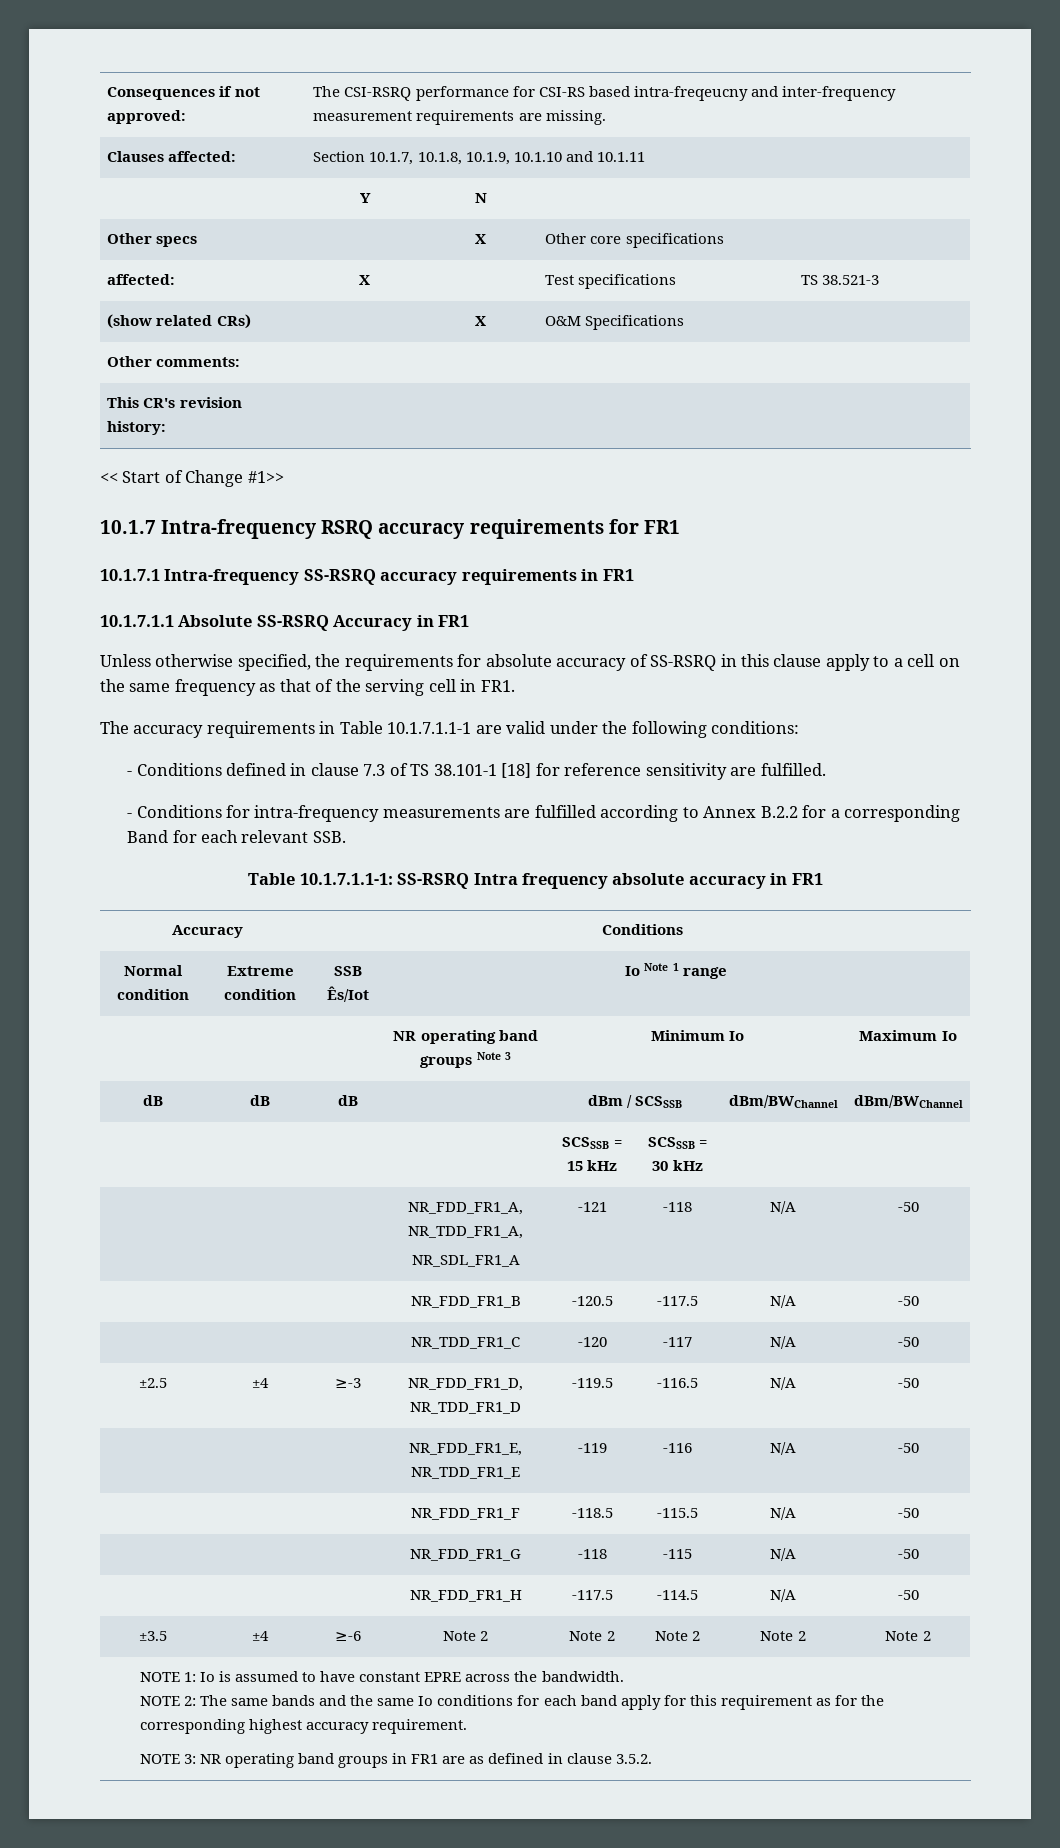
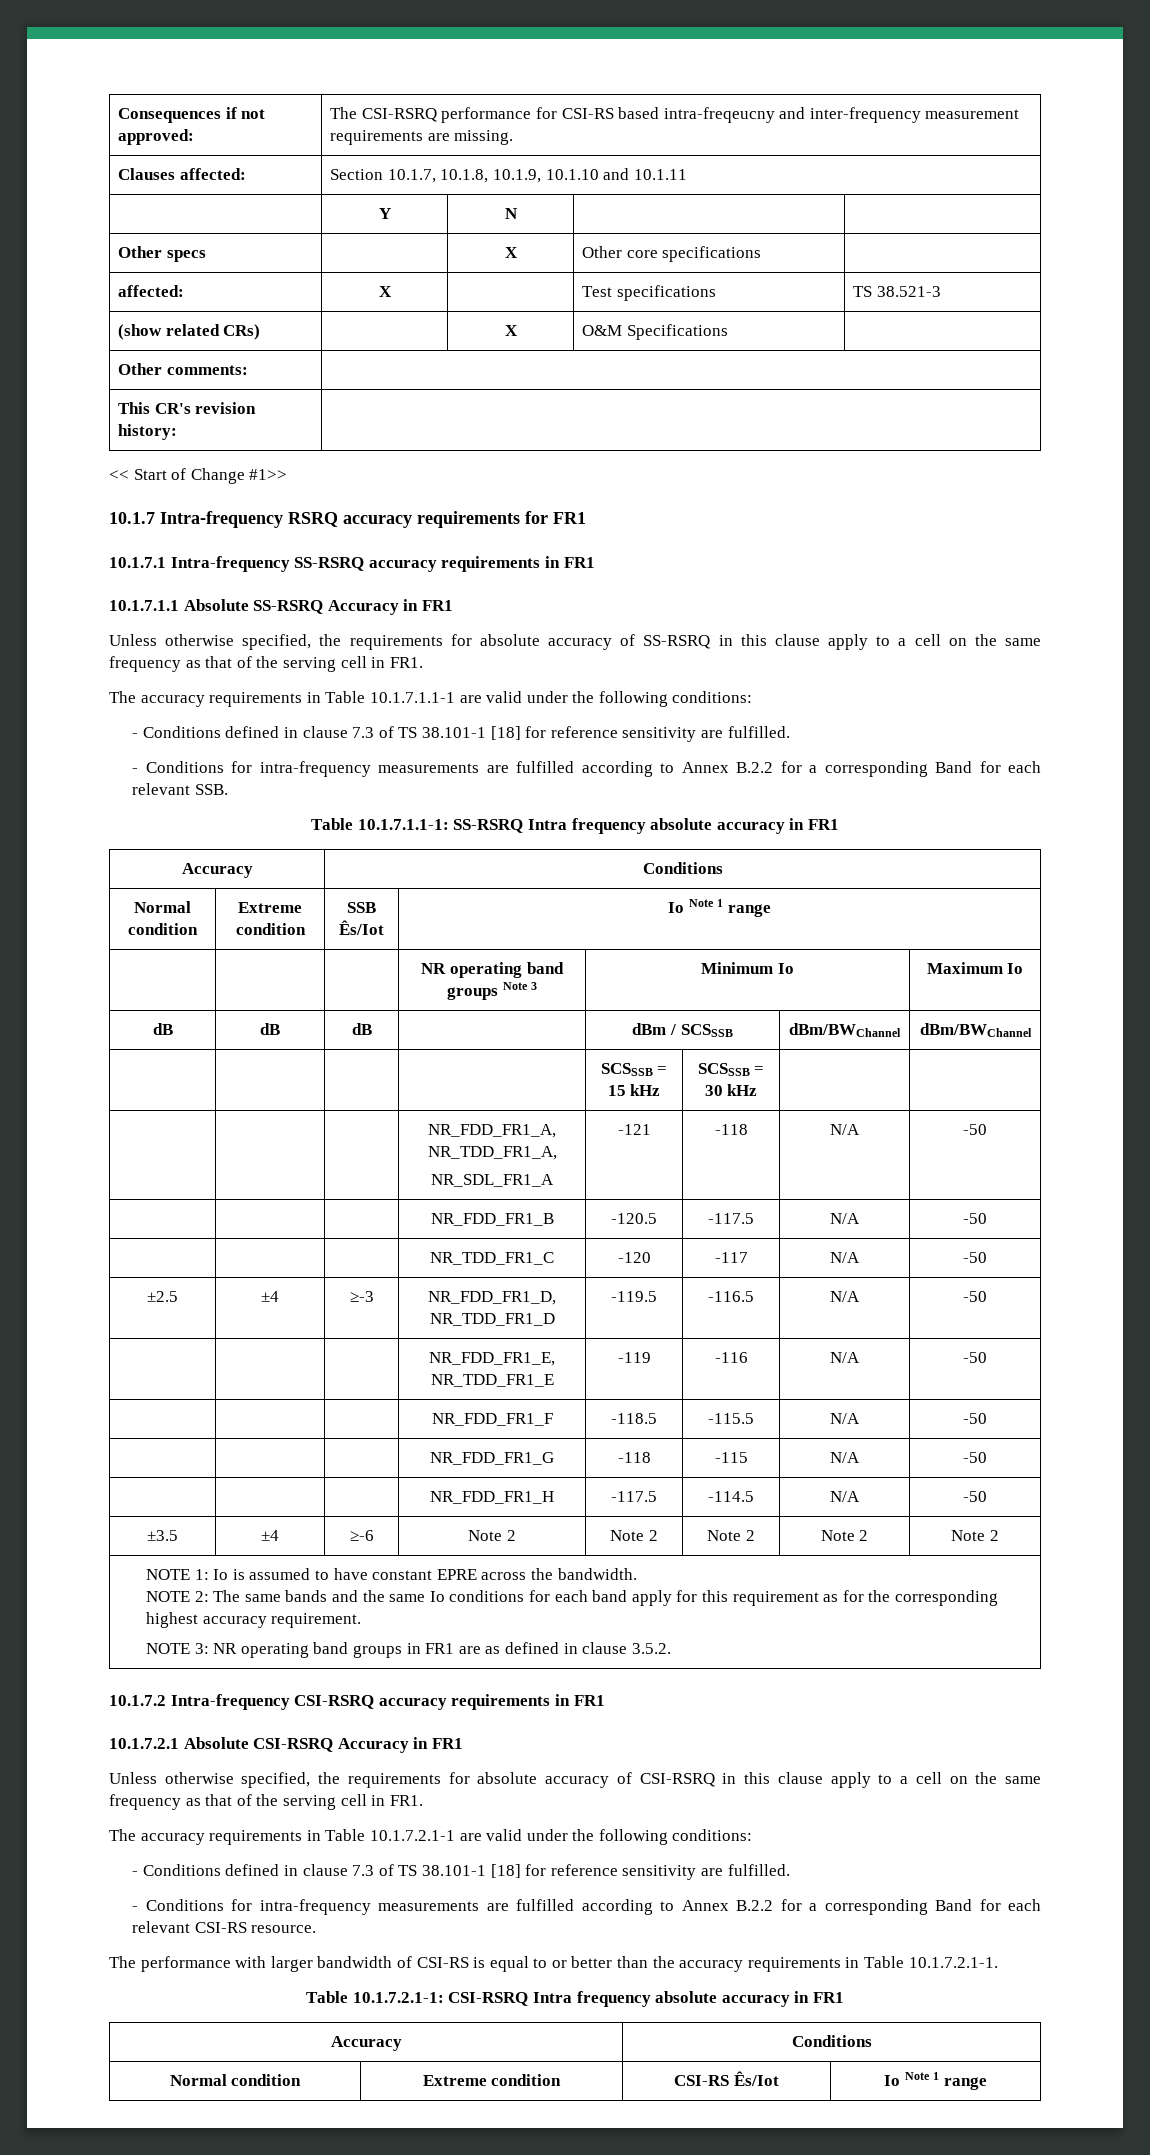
+ 10.1.7.2 Intra-frequency CSI-RSRQ accuracy requirements in FR1
+ 10.1.7.2.1 Absolute CSI-RSRQ Accuracy in FR1
+ Unless otherwise specified, the requirements for absolute accuracy of CSI-RSRQ in this clause apply to a cell on the same frequency as that of the serving cell in FR1.
+ The accuracy requirements in Table 10.1.7.2.1-1 are valid under the following conditions:
+ - Conditions defined in clause 7.3 of TS 38.101-1 [18] for reference sensitivity are fulfilled.
+ - Conditions for intra-frequency measurements are fulfilled according to Annex B.2.2 for a corresponding Band for each relevant CSI-RS resource.
+ The performance with larger bandwidth of CSI-RS is equal to or better than the accuracy requirements in Table 10.1.7.2.1-1.
+ Table 10.1.7.2.1-1: CSI-RSRQ Intra frequency absolute accuracy in FR1
+ Accuracy | Conditions
+ Normal condition | Extreme condition | CSI-RS Ês/Iot | Io Note 1 range

